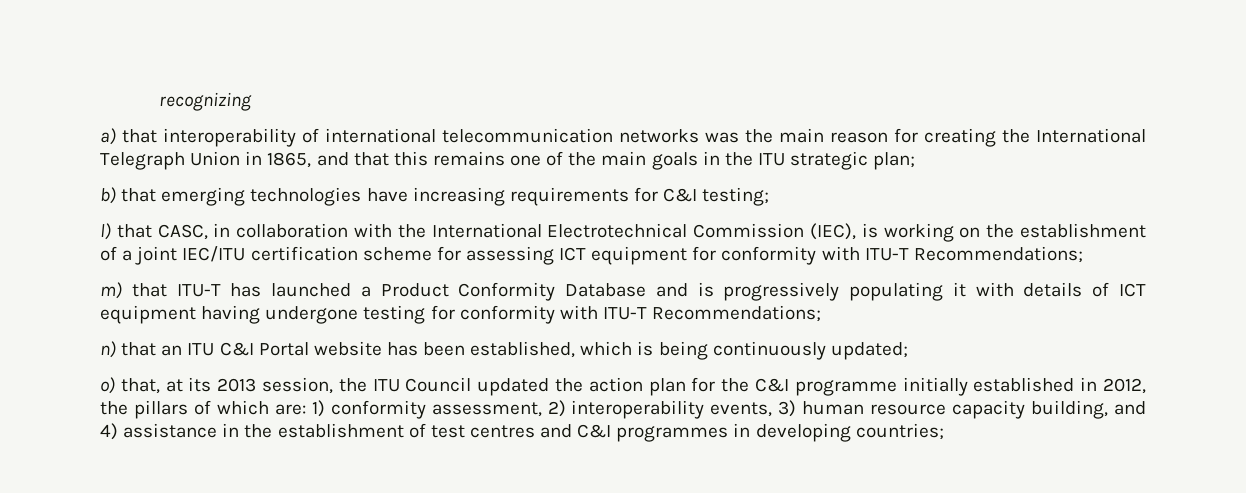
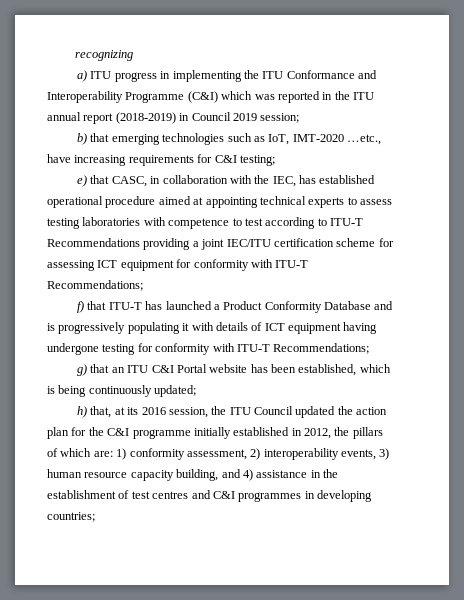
- a) that interoperability of international telecommunication networks was the main reason for creating the International Telegraph Union in 1865, and that this remains one of the main goals in the ITU strategic plan;
+ a) ITU progress in implementing the ITU Conformance and Interoperability Programme (C&I) which was reported in the ITU annual report (2018-2019) in Council 2019 session;
- b) that emerging technologies have increasing requirements for C&I testing;
+ b) that emerging technologies such as IoT, IMT-2020 …etc., have increasing requirements for C&I testing;
- l) that CASC, in collaboration with the International Electrotechnical Commission (IEC), is working on the establishment of a joint IEC/ITU certification scheme for assessing ICT equipment for conformity with ITU-T Recommendations;
+ e) that CASC, in collaboration with the IEC, has established operational procedure aimed at appointing technical experts to assess testing laboratories with competence to test according to ITU-T Recommendations providing a joint IEC/ITU certification scheme for assessing ICT equipment for conformity with ITU-T Recommendations;
- m) that ITU-T has launched a Product Conformity Database and is progressively populating it with details of ICT equipment having undergone testing for conformity with ITU-T Recommendations;
+ f) that ITU-T has launched a Product Conformity Database and is progressively populating it with details of ICT equipment having undergone testing for conformity with ITU-T Recommendations;
- n) that an ITU C&I Portal website has been established, which is being continuously updated;
+ g) that an ITU C&I Portal website has been established, which is being continuously updated;
- o) that, at its 2013 session, the ITU Council updated the action plan for the C&I programme initially established in 2012, the pillars of which are: 1) conformity assessment, 2) interoperability events, 3) human resource capacity building, and 4) assistance in the establishment of test centres and C&I programmes in developing countries;
+ h) that, at its 2016 session, the ITU Council updated the action plan for the C&I programme initially established in 2012, the pillars of which are: 1) conformity assessment, 2) interoperability events, 3) human resource capacity building, and 4) assistance in the establishment of test centres and C&I programmes in developing countries;

